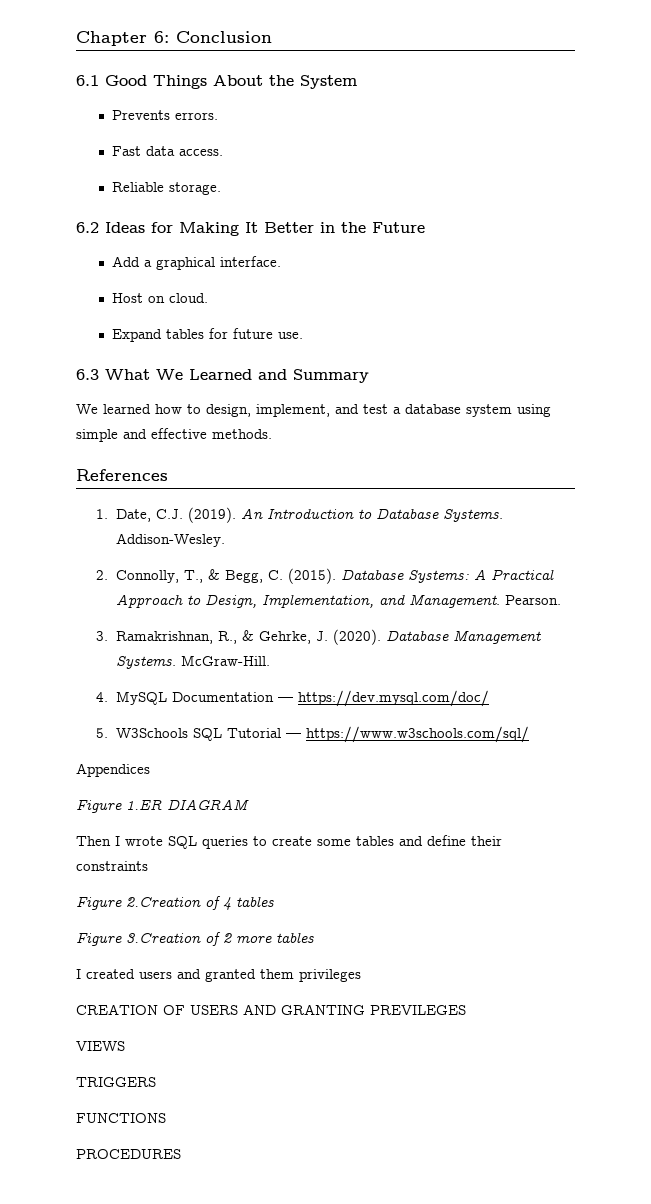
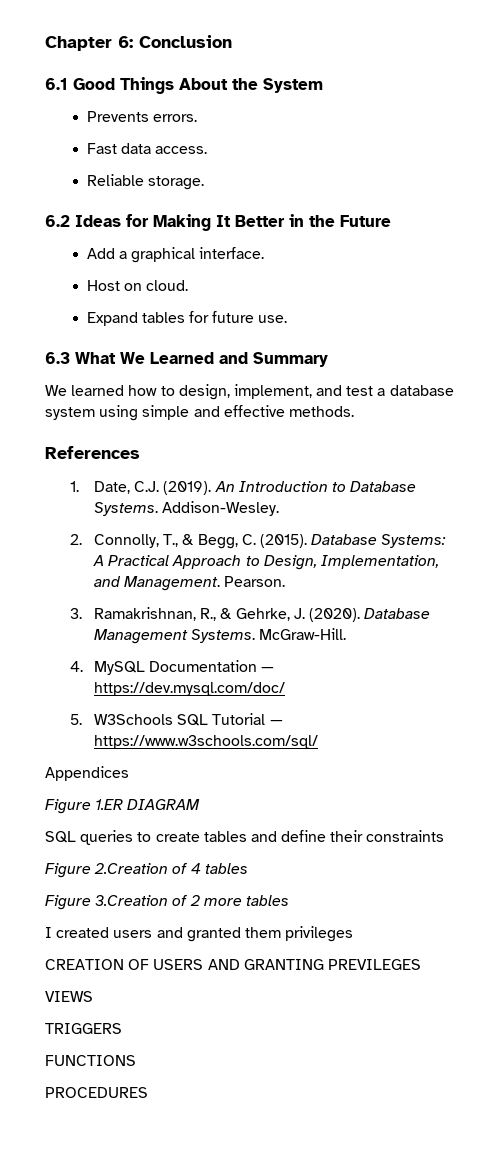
- Then I wrote SQL queries to create some tables and define their constraints
+ SQL queries to create tables and define their constraints

